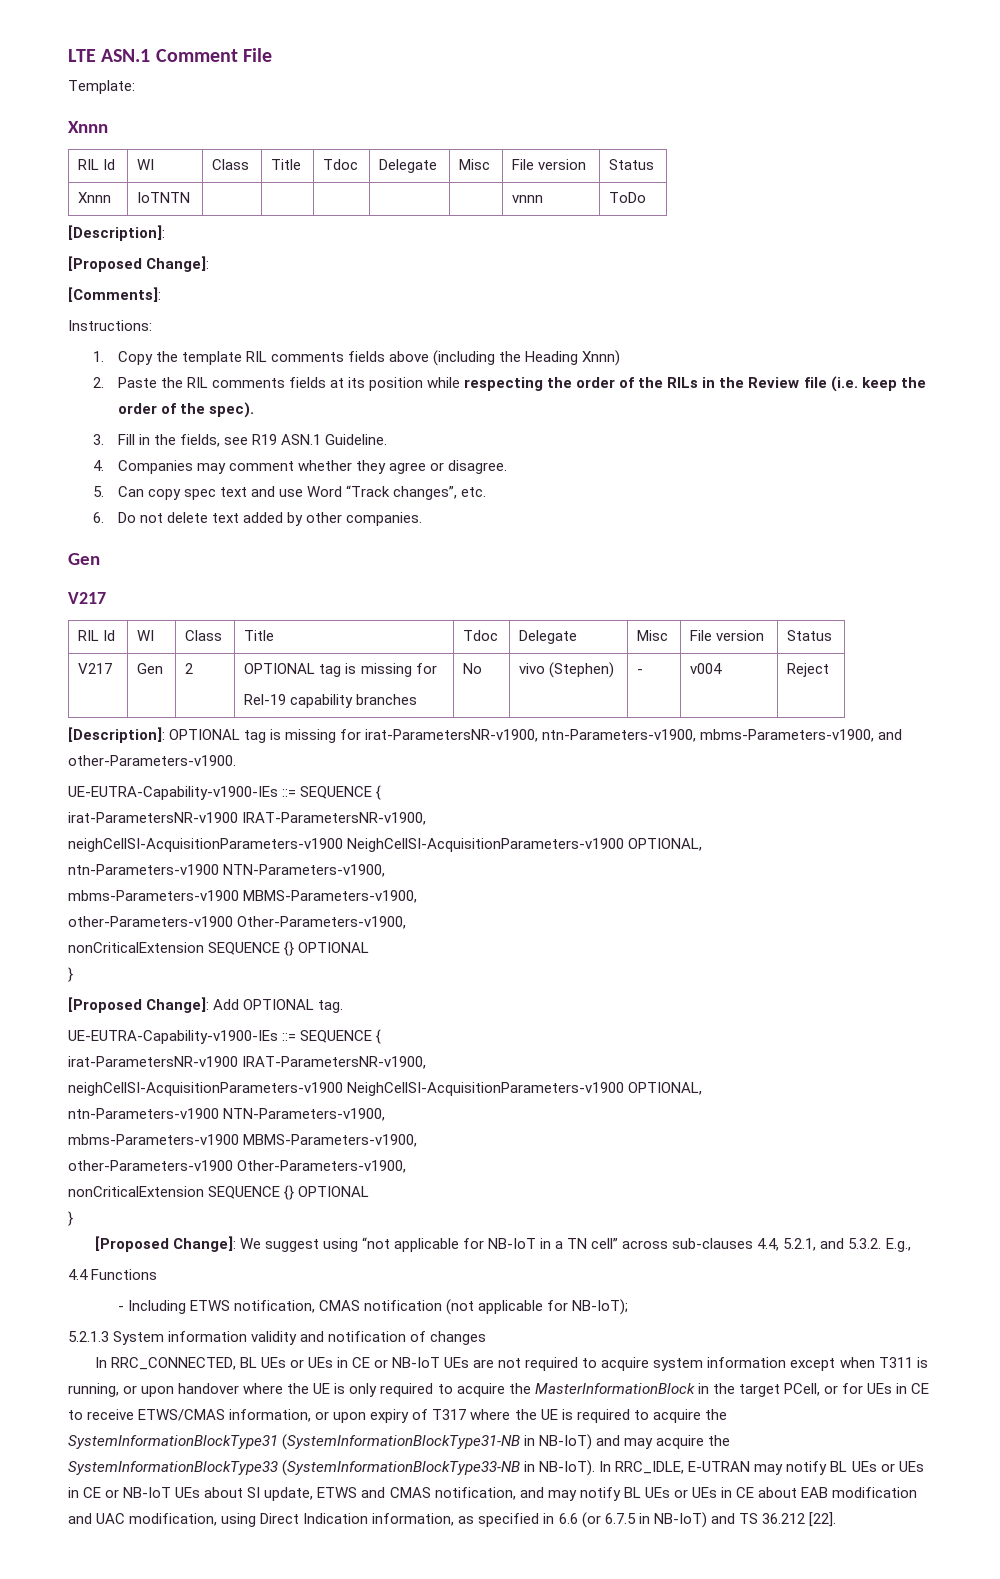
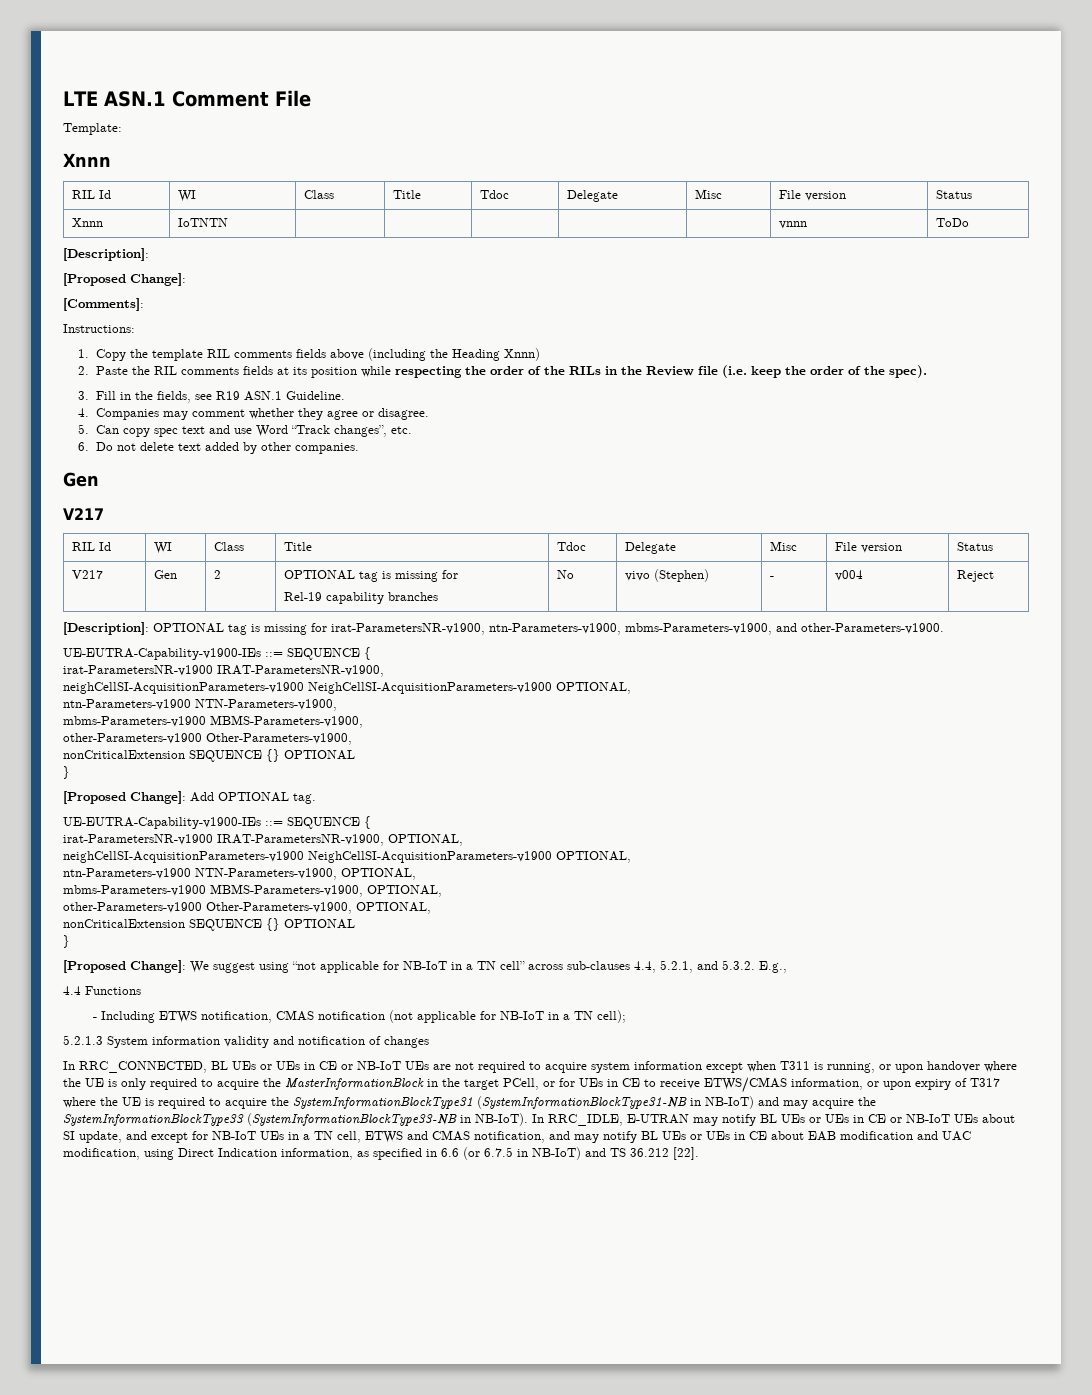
  [Proposed Change]: Add OPTIONAL tag.
  UE-EUTRA-Capability-v1900-IEs ::= SEQUENCE {
- irat-ParametersNR-v1900 IRAT-ParametersNR-v1900,
+ irat-ParametersNR-v1900 IRAT-ParametersNR-v1900, OPTIONAL,
  neighCellSI-AcquisitionParameters-v1900 NeighCellSI-AcquisitionParameters-v1900 OPTIONAL,
- ntn-Parameters-v1900 NTN-Parameters-v1900,
- mbms-Parameters-v1900 MBMS-Parameters-v1900,
- other-Parameters-v1900 Other-Parameters-v1900,
+ ntn-Parameters-v1900 NTN-Parameters-v1900, OPTIONAL,
+ mbms-Parameters-v1900 MBMS-Parameters-v1900, OPTIONAL,
+ other-Parameters-v1900 Other-Parameters-v1900, OPTIONAL,
- - Including ETWS notification, CMAS notification (not applicable for NB-IoT);
+ - Including ETWS notification, CMAS notification (not applicable for NB-IoT in a TN cell);
- In RRC_IDLE, E-UTRAN may notify BL UEs or UEs in CE or NB-IoT UEs about SI update, ETWS and CMAS notification, and may notify BL UEs or UEs in CE about EAB modification and UAC modification, using Direct Indication information, as specified in 6.6 (or 6.7.5 in NB-IoT) and TS 36.212 [22].
+ In RRC_IDLE, E-UTRAN may notify BL UEs or UEs in CE or NB-IoT UEs about SI update, and except for NB-IoT UEs in a TN cell, ETWS and CMAS notification, and may notify BL UEs or UEs in CE about EAB modification and UAC modification, using Direct Indication information, as specified in 6.6 (or 6.7.5 in NB-IoT) and TS 36.212 [22].

